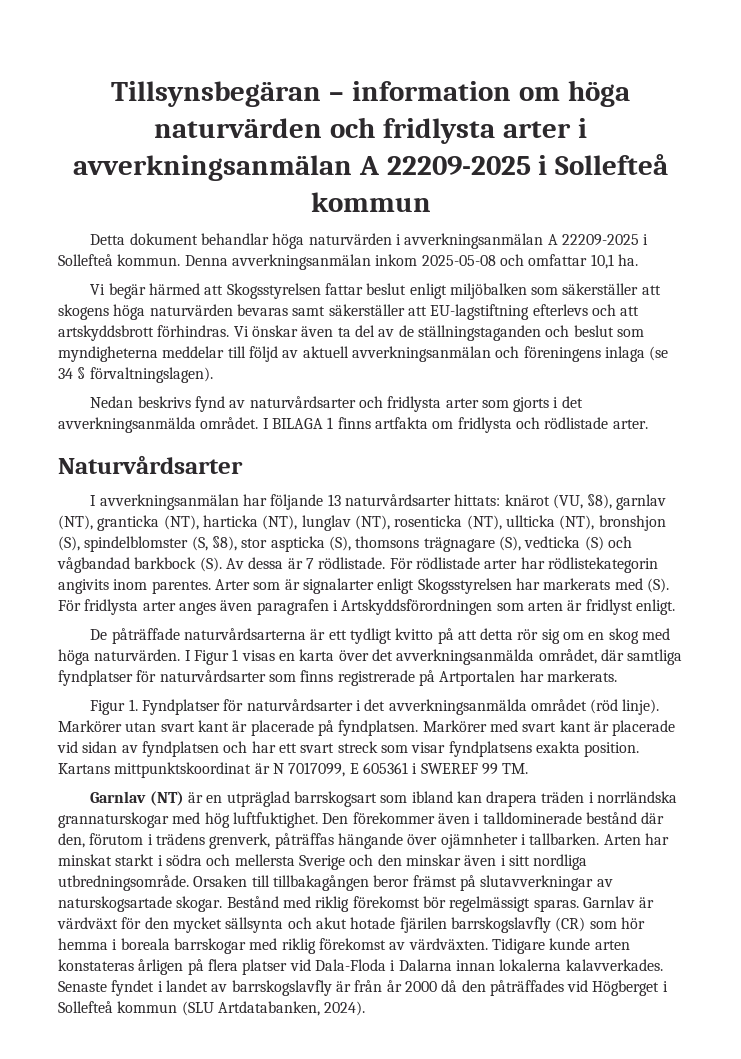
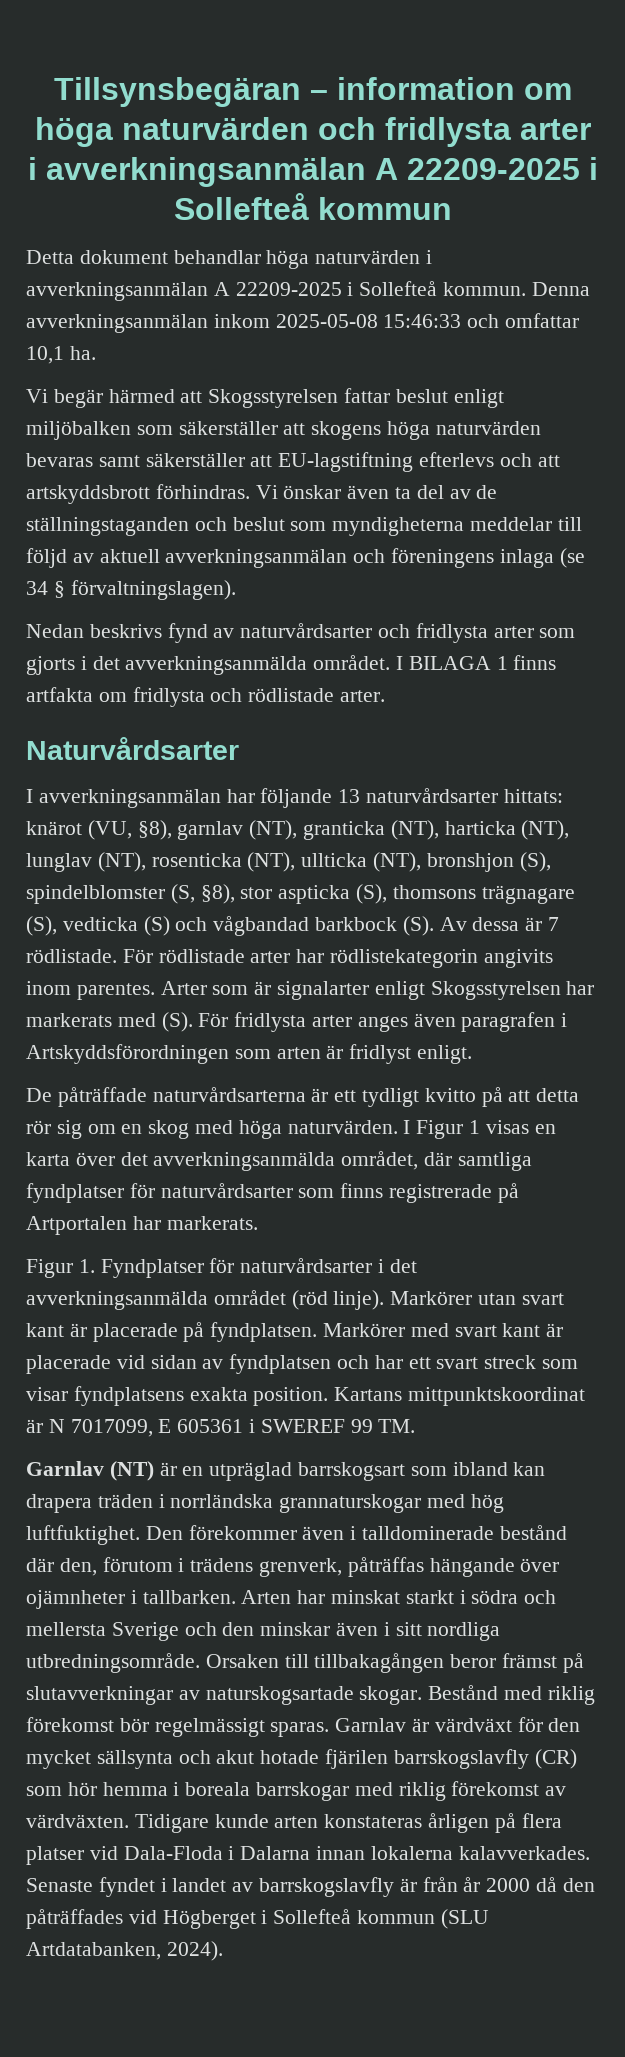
- Denna avverkningsanmälan inkom 2025-05-08 och omfattar 10,1 ha.
+ Denna avverkningsanmälan inkom 2025-05-08 15:46:33 och omfattar 10,1 ha.

